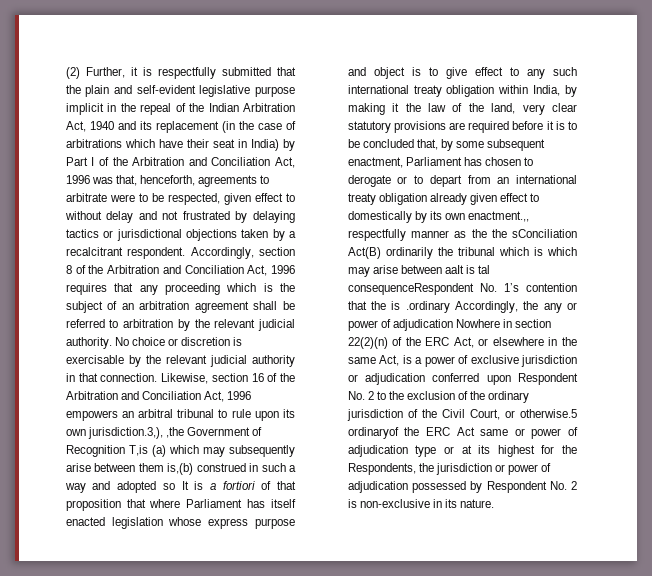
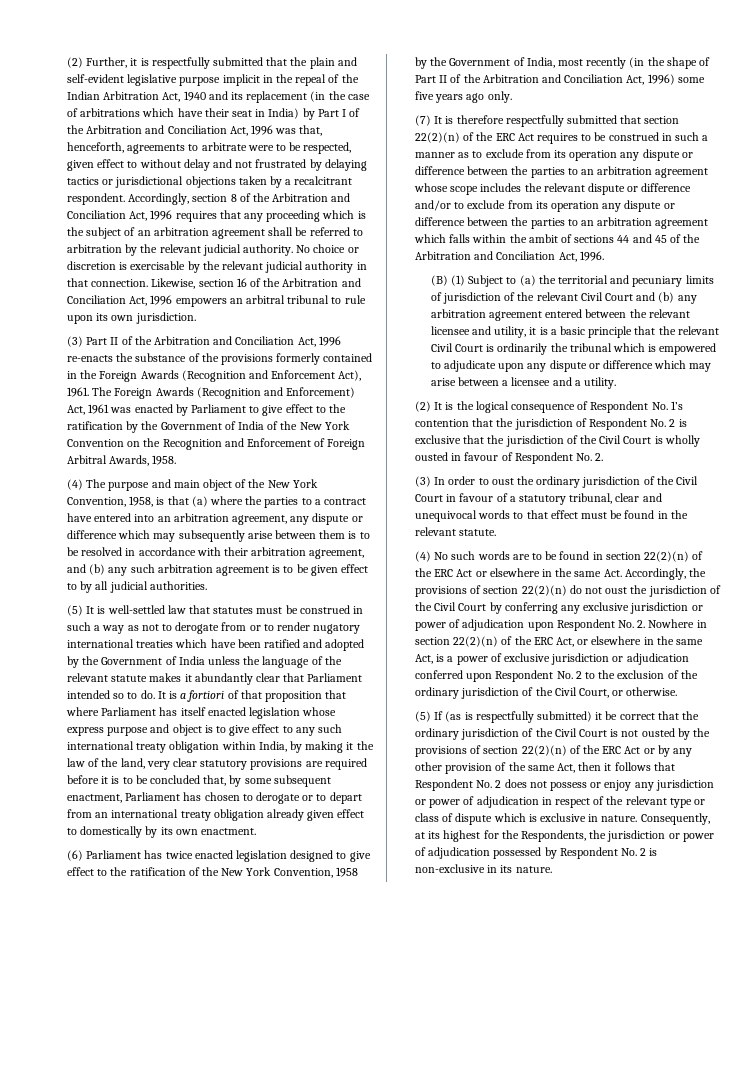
- Likewise, section 16 of the Arbitration and Conciliation Act, 1996 empowers an arbitral tribunal to rule upon its own jurisdiction.3,), ,the Government of Recognition T,is (a) which may subsequently arise between them is,(b) construed in such a way and adopted so It is a fortiori of that proposition that where Parliament has itself enacted legislation whose express purpose and object is to give effect to any such international treaty obligation within India, by making it the law of the land, very clear statutory provisions are required before it is to be concluded that, by some subsequent enactment, Parliament has chosen to derogate or to depart from an international treaty obligation already given effect to domestically by its own enactment.,, respectfully manner as the the sConciliation Act(B) ordinarily the tribunal which is which may arise between aaIt is tal consequenceRespondent No. 1’s contention that the is .ordinary Accordingly, the any or power of adjudication Nowhere in section 22(2)(n) of the ERC Act, or elsewhere in the same Act, is a power of exclusive jurisdiction or adjudication conferred upon Respondent No. 2 to the exclusion of the ordinary jurisdiction of the Civil Court, or otherwise.5 ordinaryof the ERC Act same or power of adjudication type or at its highest for the Respondents, the jurisdiction or power of adjudication possessed by Respondent No. 2 is non-exclusive in its nature.
+ Likewise, section 16 of the Arbitration and Conciliation Act, 1996 empowers an arbitral tribunal to rule upon its own jurisdiction.
+ (3) Part II of the Arbitration and Conciliation Act, 1996 re-enacts the substance of the provisions formerly contained in the Foreign Awards (Recognition and Enforcement Act), 1961. The Foreign Awards (Recognition and Enforcement) Act, 1961 was enacted by Parliament to give effect to the ratification by the Government of India of the New York Convention on the Recognition and Enforcement of Foreign Arbitral Awards, 1958.
+ (4) The purpose and main object of the New York Convention, 1958, is that (a) where the parties to a contract have entered into an arbitration agreement, any dispute or difference which may subsequently arise between them is to be resolved in accordance with their arbitration agreement, and (b) any such arbitration agreement is to be given effect to by all judicial authorities.
+ (5) It is well-settled law that statutes must be construed in such a way as not to derogate from or to render nugatory international treaties which have been ratified and adopted by the Government of India unless the language of the relevant statute makes it abundantly clear that Parliament intended so to do. It is a fortiori of that proposition that where Parliament has itself enacted legislation whose express purpose and object is to give effect to any such international treaty obligation within India, by making it the law of the land, very clear statutory provisions are required before it is to be concluded that, by some subsequent enactment, Parliament has chosen to derogate or to depart from an international treaty obligation already given effect to domestically by its own enactment.
+ (6) Parliament has twice enacted legislation designed to give effect to the ratification of the New York Convention, 1958 by the Government of India, most recently (in the shape of Part II of the Arbitration and Conciliation Act, 1996) some five years ago only.
+ (7) It is therefore respectfully submitted that section 22(2)(n) of the ERC Act requires to be construed in such a manner as to exclude from its operation any dispute or difference between the parties to an arbitration agreement whose scope includes the relevant dispute or difference and/or to exclude from its operation any dispute or difference between the parties to an arbitration agreement which falls within the ambit of sections 44 and 45 of the Arbitration and Conciliation Act, 1996.
+ (B) (1) Subject to (a) the territorial and pecuniary limits of jurisdiction of the relevant Civil Court and (b) any arbitration agreement entered between the relevant licensee and utility, it is a basic principle that the relevant Civil Court is ordinarily the tribunal which is empowered to adjudicate upon any dispute or difference which may arise between a licensee and a utility.
+ (2) It is the logical consequence of Respondent No. 1’s contention that the jurisdiction of Respondent No. 2 is exclusive that the jurisdiction of the Civil Court is wholly ousted in favour of Respondent No. 2.
+ (3) In order to oust the ordinary jurisdiction of the Civil Court in favour of a statutory tribunal, clear and unequivocal words to that effect must be found in the relevant statute.
+ (4) No such words are to be found in section 22(2)(n) of the ERC Act or elsewhere in the same Act. Accordingly, the provisions of section 22(2)(n) do not oust the jurisdiction of the Civil Court by conferring any exclusive jurisdiction or power of adjudication upon Respondent No. 2. Nowhere in section 22(2)(n) of the ERC Act, or elsewhere in the same Act, is a power of exclusive jurisdiction or adjudication conferred upon Respondent No. 2 to the exclusion of the ordinary jurisdiction of the Civil Court, or otherwise.
+ (5) If (as is respectfully submitted) it be correct that the ordinary jurisdiction of the Civil Court is not ousted by the provisions of section 22(2)(n) of the ERC Act or by any other provision of the same Act, then it follows that Respondent No. 2 does not possess or enjoy any jurisdiction or power of adjudication in respect of the relevant type or class of dispute which is exclusive in nature. Consequently, at its highest for the Respondents, the jurisdiction or power of adjudication possessed by Respondent No. 2 is non-exclusive in its nature.

